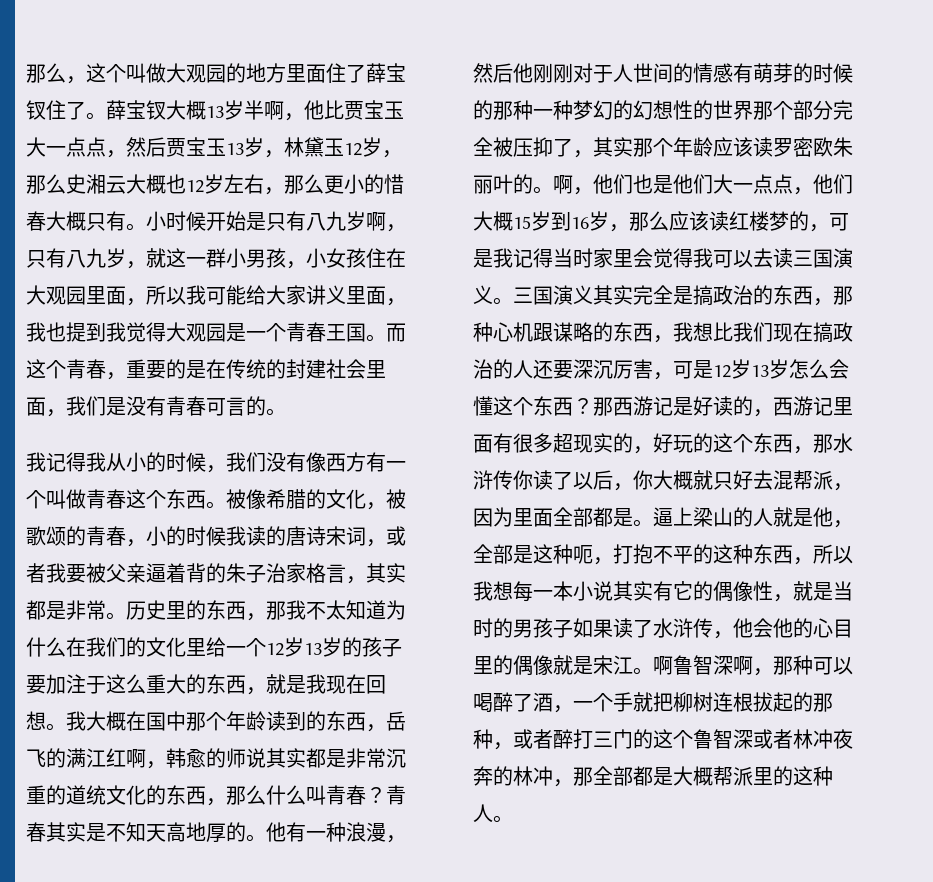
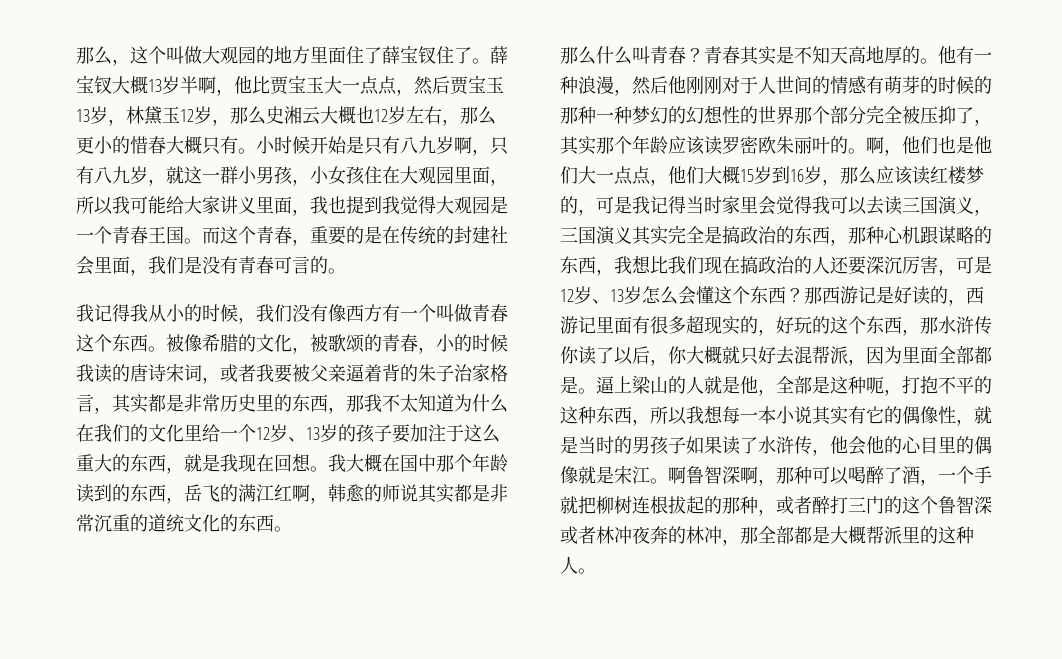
- 被像希腊的文化，被歌颂的青春，小的时候我读的唐诗宋词，或者我要被父亲逼着背的朱子治家格言，其实都是非常。历史里的东西，那我不太知道为什么在我们的文化里给一个12岁13岁的孩子要加注于这么重大的东西，就是我现在回想。
+ 被像希腊的文化，被歌颂的青春，小的时候我读的唐诗宋词，或者我要被父亲逼着背的朱子治家格言，其实都是非常历史里的东西，那我不太知道为什么在我们的文化里给一个12岁、13岁的孩子要加注于这么重大的东西，就是我现在回想。
- 我大概在国中那个年龄读到的东西，岳飞的满江红啊，韩愈的师说其实都是非常沉重的道统文化的东西，那么什么叫青春？
+ 我大概在国中那个年龄读到的东西，岳飞的满江红啊，韩愈的师说其实都是非常沉重的道统文化的东西。
+ 那么什么叫青春？
- 啊，他们也是他们大一点点，他们大概15岁到16岁，那么应该读红楼梦的，可是我记得当时家里会觉得我可以去读三国演义。三国演义其实完全是搞政治的东西，那种心机跟谋略的东西，我想比我们现在搞政治的人还要深沉厉害，可是12岁13岁怎么会懂这个东西？
+ 啊，他们也是他们大一点点，他们大概15岁到16岁，那么应该读红楼梦的，可是我记得当时家里会觉得我可以去读三国演义，三国演义其实完全是搞政治的东西，那种心机跟谋略的东西，我想比我们现在搞政治的人还要深沉厉害，可是12岁、13岁怎么会懂这个东西？

